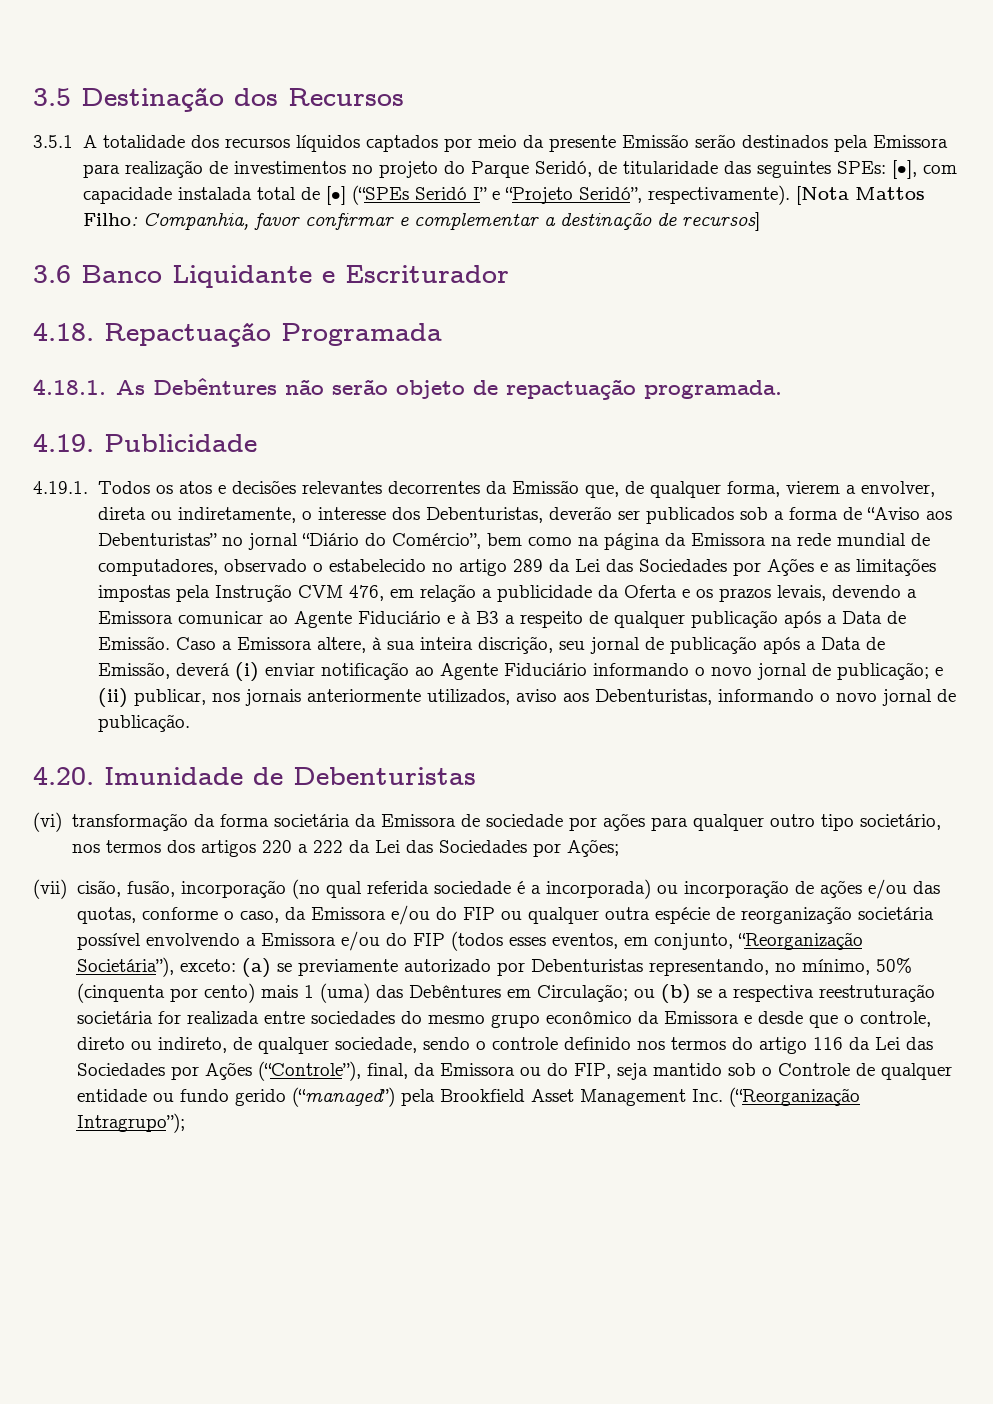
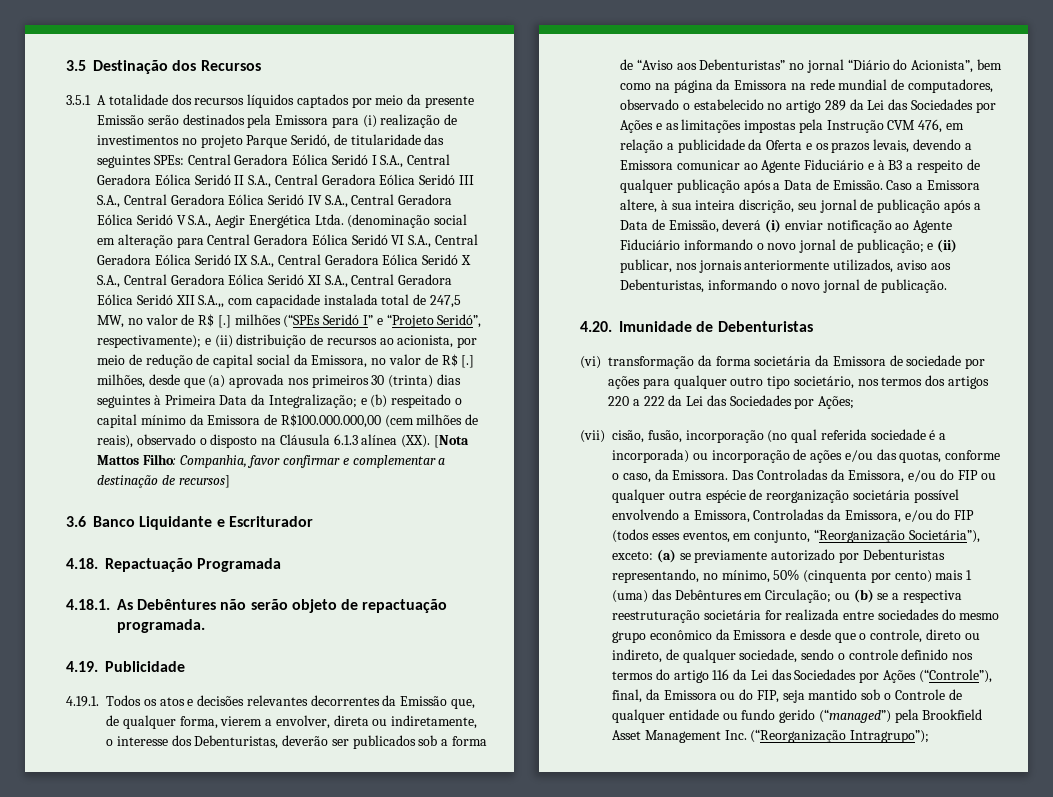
- 3.5.1 A totalidade dos recursos líquidos captados por meio da presente Emissão serão destinados pela Emissora para realização de investimentos no projeto do Parque Seridó, de titularidade das seguintes SPEs: [•], com capacidade instalada total de [•] (“SPEs Seridó I” e “Projeto Seridó”, respectivamente). [Nota Mattos Filho: Companhia, favor confirmar e complementar a destinação de recursos]
+ 3.5.1 A totalidade dos recursos líquidos captados por meio da presente Emissão serão destinados pela Emissora para (i) realização de investimentos no projeto Parque Seridó, de titularidade das seguintes SPEs: Central Geradora Eólica Seridó I S.A., Central Geradora Eólica Seridó II S.A., Central Geradora Eólica Seridó III S.A., Central Geradora Eólica Seridó IV S.A., Central Geradora Eólica Seridó V S.A., Aegir Energética Ltda. (denominação social em alteração para Central Geradora Eólica Seridó VI S.A., Central Geradora Eólica Seridó IX S.A., Central Geradora Eólica Seridó X S.A., Central Geradora Eólica Seridó XI S.A., Central Geradora Eólica Seridó XII S.A.,, com capacidade instalada total de 247,5 MW, no valor de R$ [.] milhões (“SPEs Seridó I” e “Projeto Seridó”, respectivamente); e (ii) distribuição de recursos ao acionista, por meio de redução de capital social da Emissora, no valor de R$ [.] milhões, desde que (a) aprovada nos primeiros 30 (trinta) dias seguintes à Primeira Data da Integralização; e (b) respeitado o capital mínimo da Emissora de R$100.000.000,00 (cem milhões de reais), observado o disposto na Cláusula 6.1.3 alínea (XX). [Nota Mattos Filho: Companhia, favor confirmar e complementar a destinação de recursos]
- 4.19.1. Todos os atos e decisões relevantes decorrentes da Emissão que, de qualquer forma, vierem a envolver, direta ou indiretamente, o interesse dos Debenturistas, deverão ser publicados sob a forma de “Aviso aos Debenturistas” no jornal “Diário do Comércio”, bem como na página da Emissora na rede mundial de computadores, observado o estabelecido no artigo 289 da Lei das Sociedades por Ações e as limitações impostas pela Instrução CVM 476, em relação a publicidade da Oferta e os prazos levais, devendo a Emissora comunicar ao Agente Fiduciário e à B3 a respeito de qualquer publicação após a Data de Emissão.
+ 4.19.1. Todos os atos e decisões relevantes decorrentes da Emissão que, de qualquer forma, vierem a envolver, direta ou indiretamente, o interesse dos Debenturistas, deverão ser publicados sob a forma de “Aviso aos Debenturistas” no jornal “Diário do Acionista”, bem como na página da Emissora na rede mundial de computadores, observado o estabelecido no artigo 289 da Lei das Sociedades por Ações e as limitações impostas pela Instrução CVM 476, em relação a publicidade da Oferta e os prazos levais, devendo a Emissora comunicar ao Agente Fiduciário e à B3 a respeito de qualquer publicação após a Data de Emissão.
- (vii) cisão, fusão, incorporação (no qual referida sociedade é a incorporada) ou incorporação de ações e/ou das quotas, conforme o caso, da Emissora e/ou do FIP ou qualquer outra espécie de reorganização societária possível envolvendo a Emissora e/ou do FIP (todos esses eventos, em conjunto, “Reorganização Societária”), exceto:
+ (vii) cisão, fusão, incorporação (no qual referida sociedade é a incorporada) ou incorporação de ações e/ou das quotas, conforme o caso, da Emissora. Das Controladas da Emissora, e/ou do FIP ou qualquer outra espécie de reorganização societária possível envolvendo a Emissora, Controladas da Emissora, e/ou do FIP (todos esses eventos, em conjunto, “Reorganização Societária”), exceto:

